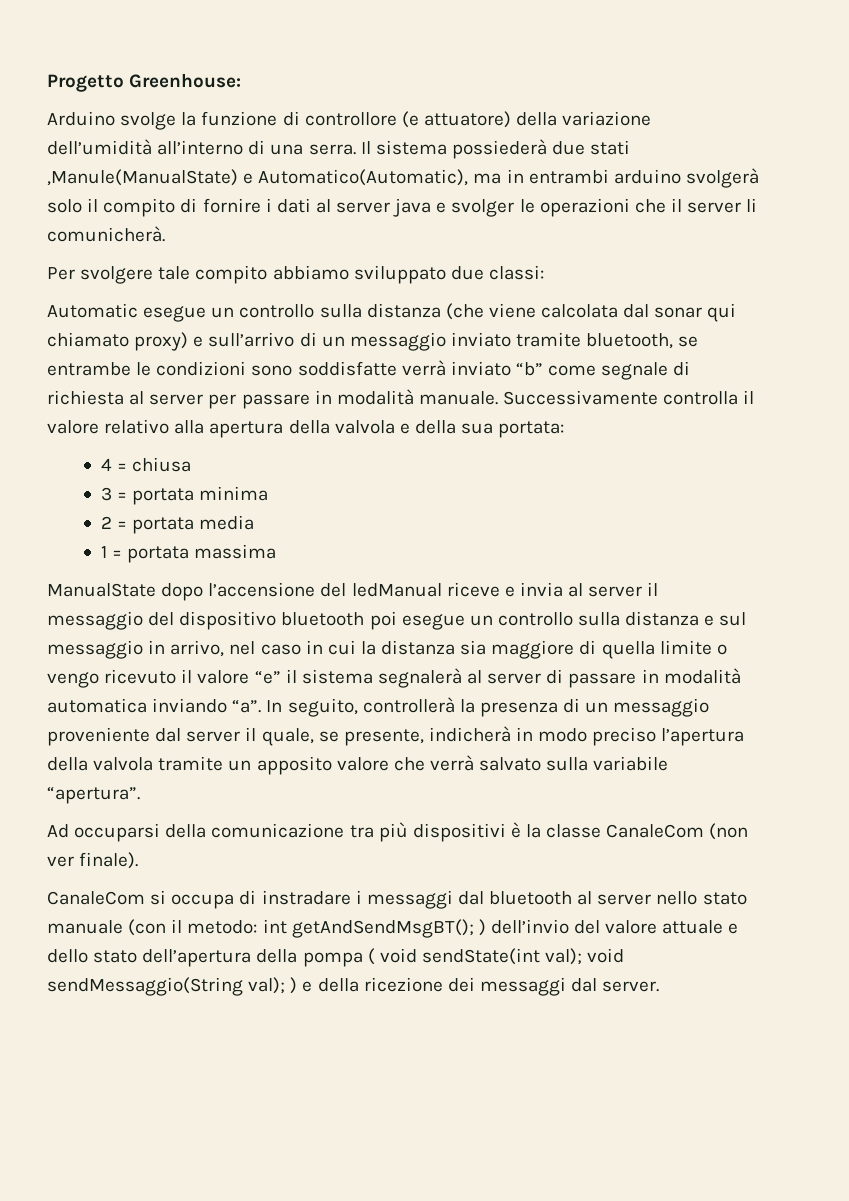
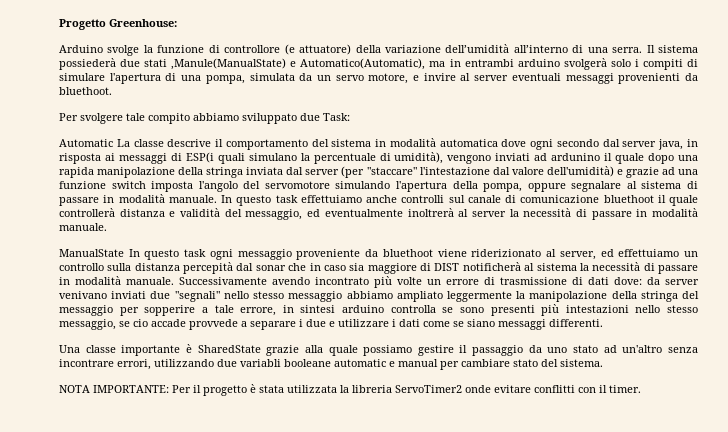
- Il sistema possiederà due stati ,Manule(ManualState) e Automatico(Automatic), ma in entrambi arduino svolgerà solo il compito di fornire i dati al server java e svolger le operazioni che il server li comunicherà.
+ Il sistema possiederà due stati ,Manule(ManualState) e Automatico(Automatic), ma in entrambi arduino svolgerà solo i compiti di simulare l'apertura di una pompa, simulata da un servo motore, e invire al server eventuali messaggi provenienti da bluethoot.
- Per svolgere tale compito abbiamo sviluppato due classi:
+ Per svolgere tale compito abbiamo sviluppato due Task:
- Automatic esegue un controllo sulla distanza (che viene calcolata dal sonar qui chiamato proxy) e sull’arrivo di un messaggio inviato tramite bluetooth, se entrambe le condizioni sono soddisfatte verrà inviato “b” come segnale di richiesta al server per passare in modalità manuale.
+ Automatic La classe descrive il comportamento del sistema in modalità automatica dove ogni secondo dal server java, in risposta ai messaggi di ESP(i quali simulano la percentuale di umidità), vengono inviati ad ardunino il quale dopo una rapida manipolazione della stringa inviata dal server (per "staccare" l'intestazione dal valore dell'umidità) e grazie ad una funzione switch imposta l'angolo del servomotore simulando l'apertura della pompa, oppure segnalare al sistema di passare in modalità manuale. In questo task effettuiamo anche controlli sul canale di comunicazione bluethoot il quale controllerà distanza e validità del messaggio, ed eventualmente inoltrerà al server la necessità di passare in modalità manuale.
+ ManualState In questo task ogni messaggio proveniente da bluethoot viene riderizionato al server, ed effettuiamo un controllo sulla distanza percepità dal sonar che in caso sia maggiore di DIST notificherà al sistema la necessità di passare in modalità manuale.
- Successivamente controlla il valore relativo alla apertura della valvola e della sua portata:
- 4 = chiusa
- 3 = portata minima
- 2 = portata media
- 1 = portata massima
- ManualState dopo l’accensione del ledManual riceve e invia al server il messaggio del dispositivo bluetooth poi esegue un controllo sulla distanza e sul messaggio in arrivo, nel caso in cui la distanza sia maggiore di quella limite o vengo ricevuto il valore “e” il sistema segnalerà al server di passare in modalità automatica inviando “a”. In seguito, controllerà la presenza di un messaggio proveniente dal server il quale, se presente, indicherà in modo preciso l’apertura della valvola tramite un apposito valore che verrà salvato sulla variabile “apertura”.
- Ad occuparsi della comunicazione tra più dispositivi è la classe CanaleCom (non ver finale).
- CanaleCom si occupa di instradare i messaggi dal bluetooth al server nello stato manuale (con il metodo: int getAndSendMsgBT(); ) dell’invio del valore attuale e dello stato dell’apertura della pompa ( void sendState(int val); void sendMessaggio(String val); ) e della ricezione dei messaggi dal server.
+ Successivamente avendo incontrato più volte un errore di trasmissione di dati dove: da server venivano inviati due "segnali" nello stesso messaggio abbiamo ampliato leggermente la manipolazione della stringa del messaggio per sopperire a tale errore, in sintesi arduino controlla se sono presenti più intestazioni nello stesso messaggio, se cio accade provvede a separare i due e utilizzare i dati come se siano messaggi differenti.
+ Una classe importante è SharedState grazie alla quale possiamo gestire il passaggio da uno stato ad un'altro senza incontrare errori, utilizzando due variabli booleane automatic e manual per cambiare stato del sistema.
+ NOTA IMPORTANTE: Per il progetto è stata utilizzata la libreria ServoTimer2 onde evitare conflitti con il timer.

